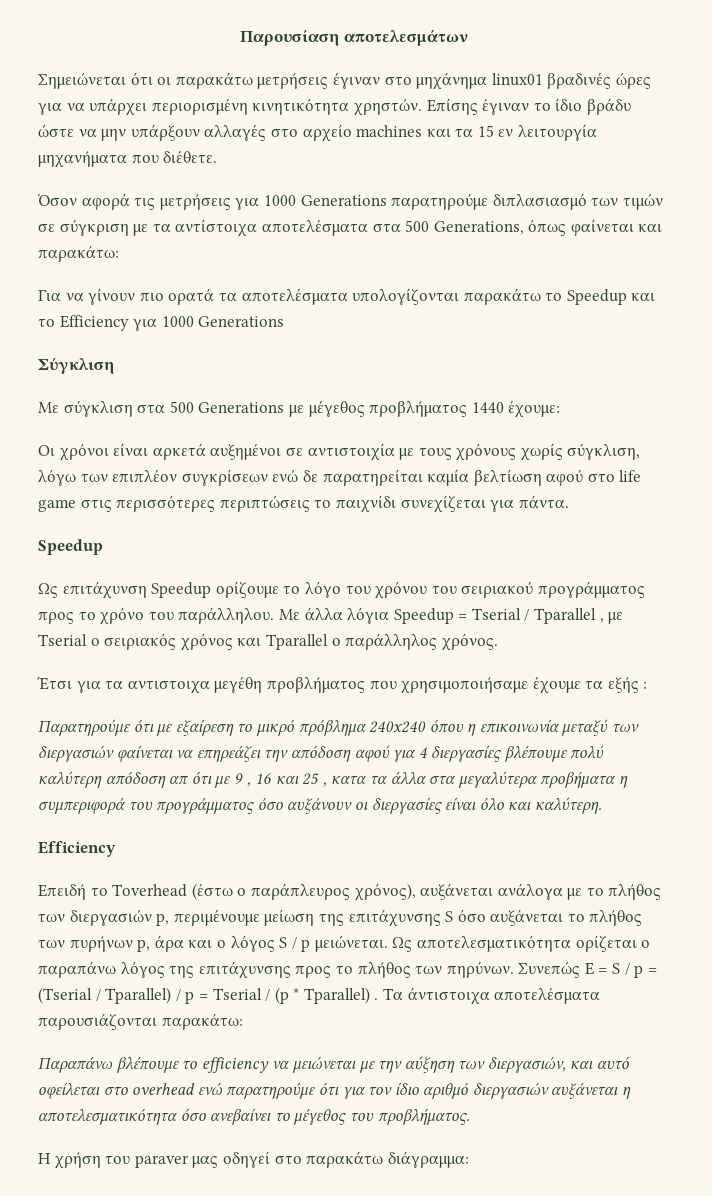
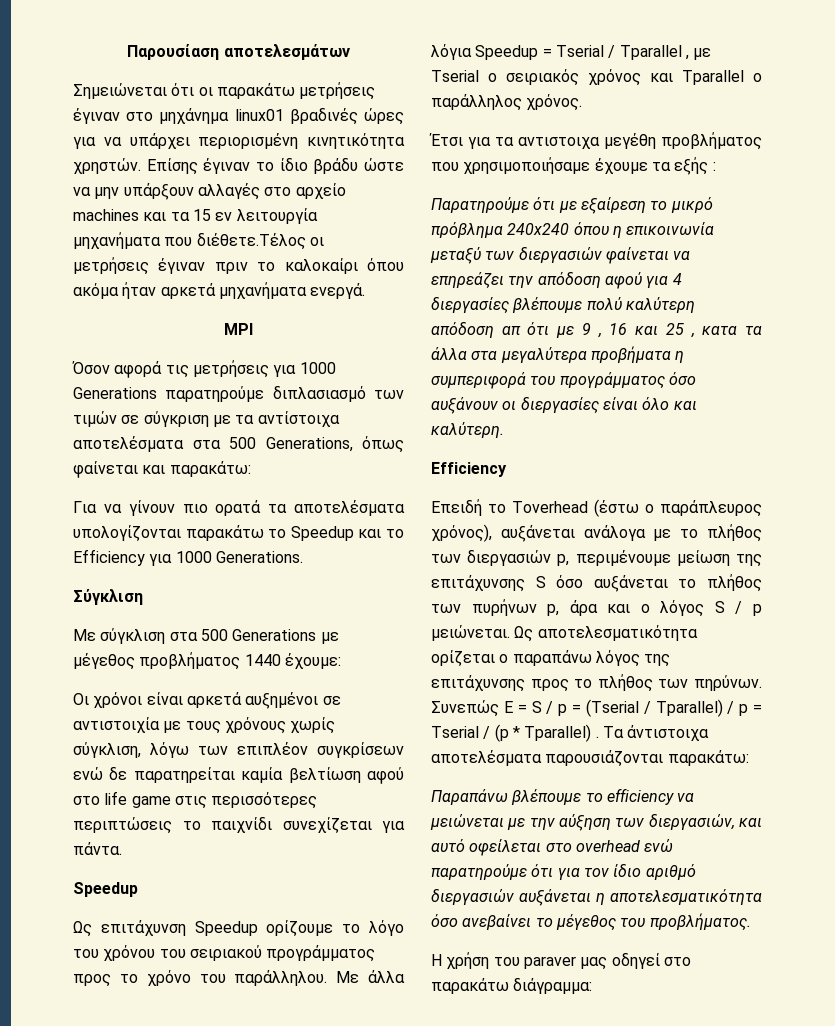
- Επίσης έγιναν το ίδιο βράδυ ώστε να μην υπάρξουν αλλαγές στο αρχείο machines και τα 15 εν λειτουργία μηχανήματα που διέθετε.
+ Επίσης έγιναν το ίδιο βράδυ ώστε να μην υπάρξουν αλλαγές στο αρχείο machines και τα 15 εν λειτουργία μηχανήματα που διέθετε.Τέλος οι μετρήσεις έγιναν πριν το καλοκαίρι όπου ακόμα ήταν αρκετά μηχανήματα ενεργά.
+ ΜPI
- Για να γίνουν πιο ορατά τα αποτελέσματα υπολογίζονται παρακάτω το Speedup και το Efficiency για 1000 Generations
+ Για να γίνουν πιο ορατά τα αποτελέσματα υπολογίζονται παρακάτω το Speedup και το Efficiency για 1000 Generations.

